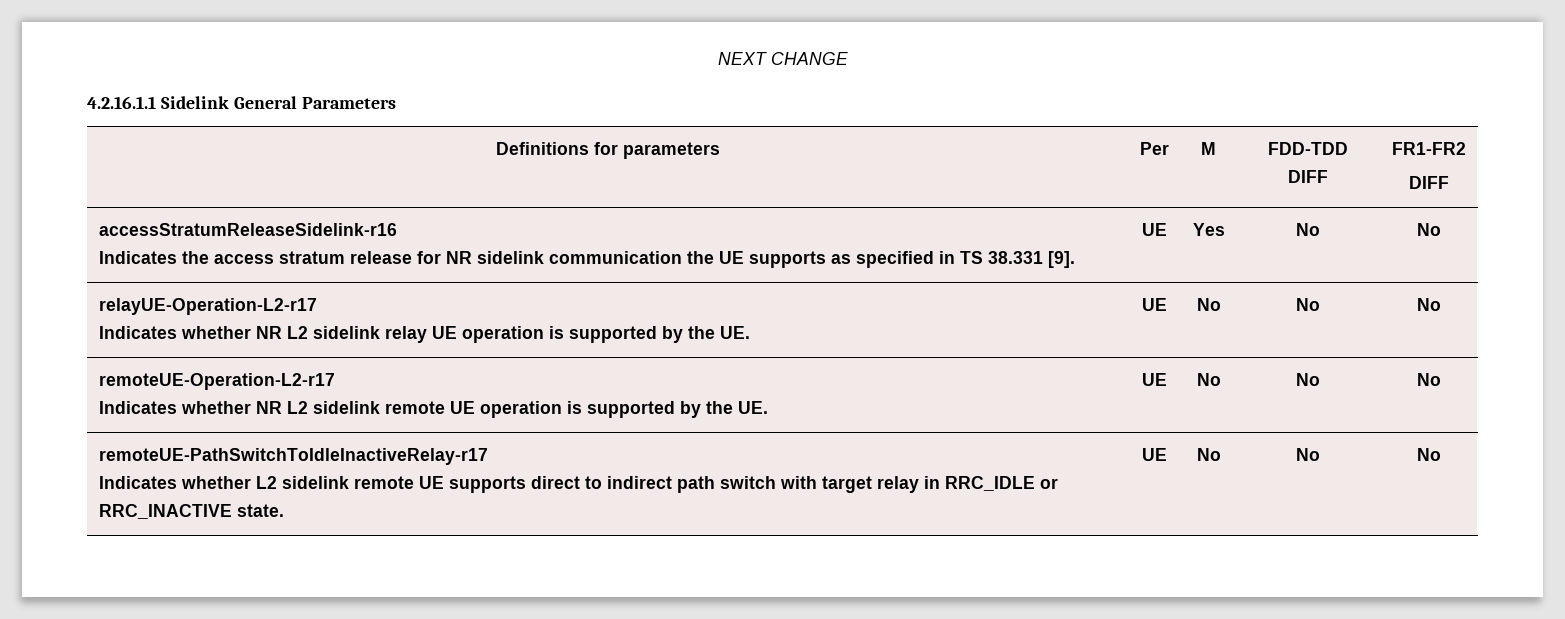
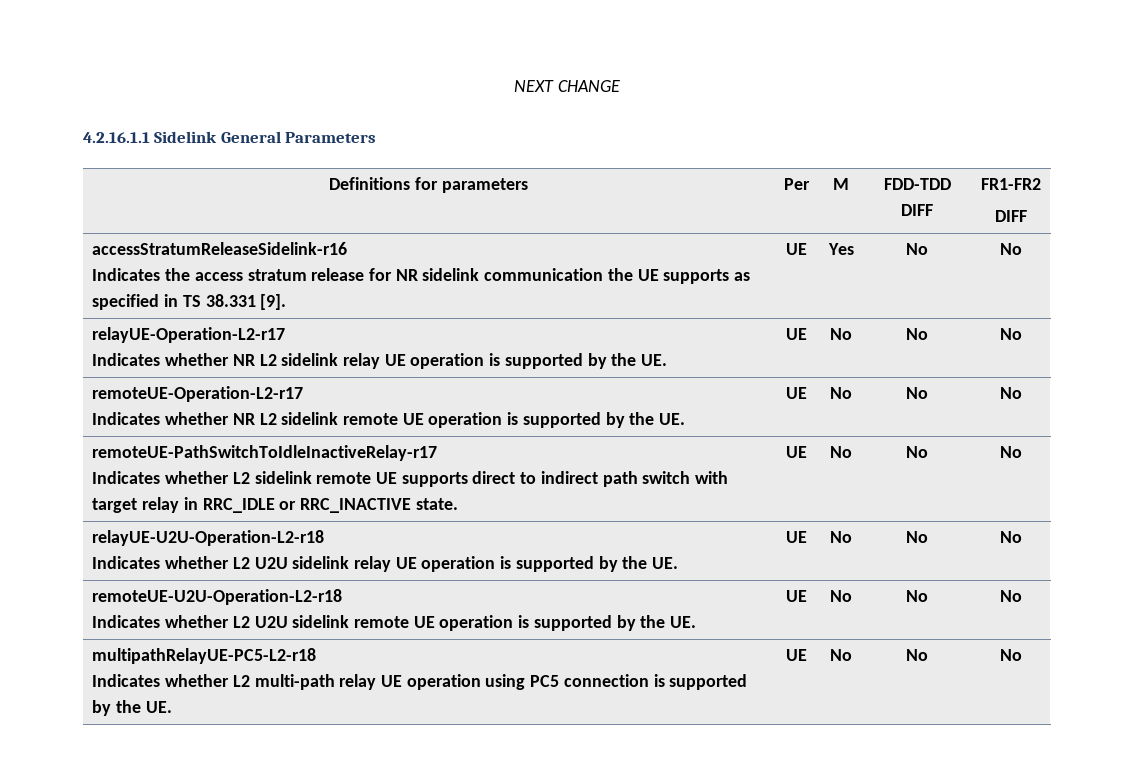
+ relayUE-U2U-Operation-L2-r18
+ Indicates whether L2 U2U sidelink relay UE operation is supported by the UE. | UE | No | No | No
+ remoteUE-U2U-Operation-L2-r18
+ Indicates whether L2 U2U sidelink remote UE operation is supported by the UE. | UE | No | No | No
+ multipathRelayUE-PC5-L2-r18
+ Indicates whether L2 multi-path relay UE operation using PC5 connection is supported by the UE. | UE | No | No | No

